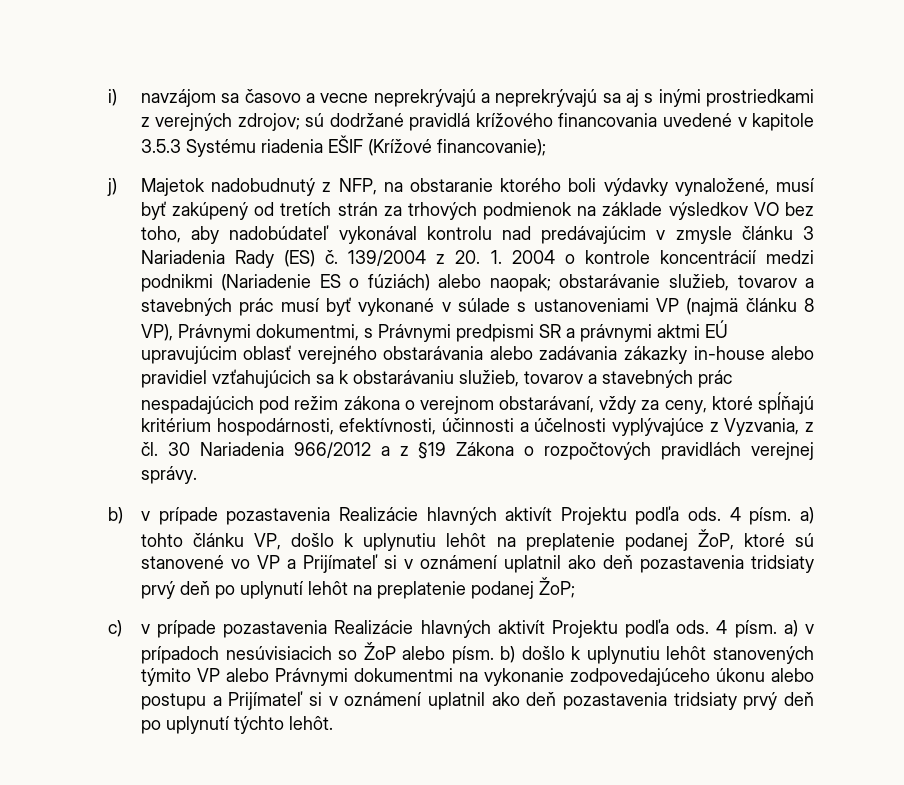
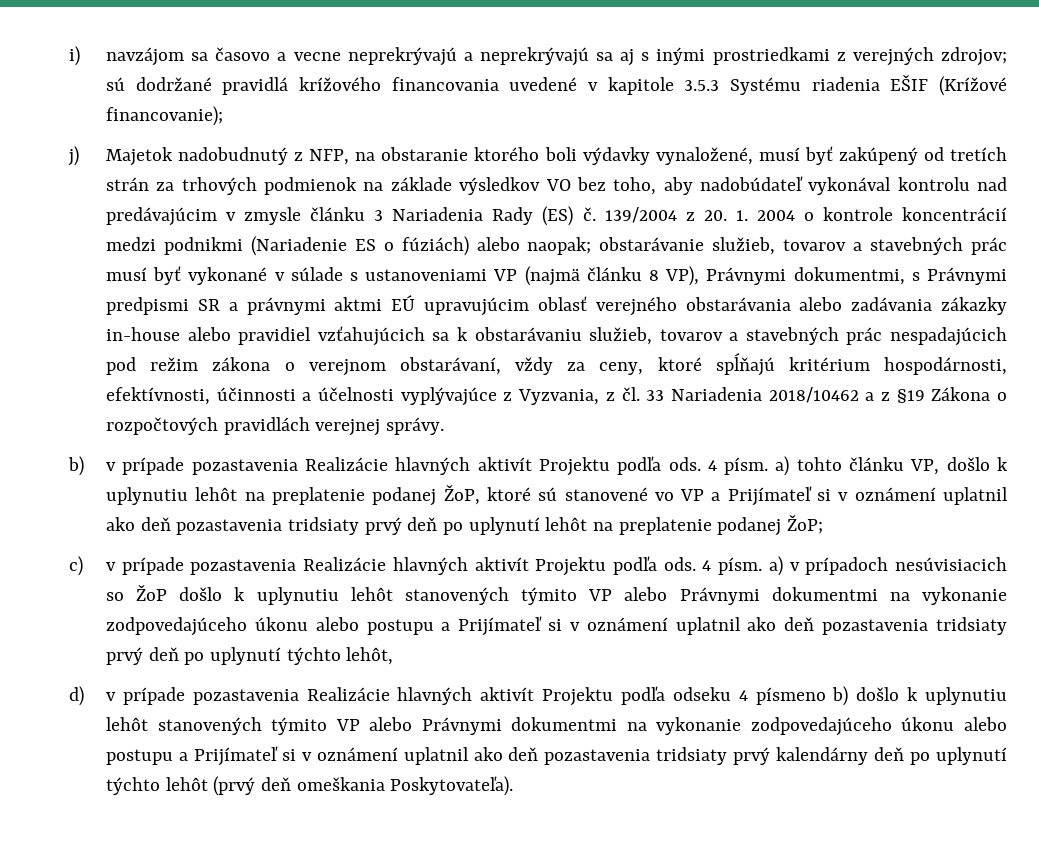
- obstarávanie služieb, tovarov a stavebných prác musí byť vykonané v súlade s ustanoveniami VP (najmä článku 8 VP), Právnymi dokumentmi, s Právnymi predpismi SR a právnymi aktmi EÚ upravujúcim oblasť verejného obstarávania alebo zadávania zákazky in-house alebo pravidiel vzťahujúcich sa k obstarávaniu služieb, tovarov a stavebných prác nespadajúcich pod režim zákona o verejnom obstarávaní, vždy za ceny, ktoré spĺňajú kritérium hospodárnosti, efektívnosti, účinnosti a účelnosti vyplývajúce z Vyzvania, z čl. 30 Nariadenia 966/2012 a z §19 Zákona o rozpočtových pravidlách verejnej správy.
+ obstarávanie služieb, tovarov a stavebných prác musí byť vykonané v súlade s ustanoveniami VP (najmä článku 8 VP), Právnymi dokumentmi, s Právnymi predpismi SR a právnymi aktmi EÚ upravujúcim oblasť verejného obstarávania alebo zadávania zákazky in-house alebo pravidiel vzťahujúcich sa k obstarávaniu služieb, tovarov a stavebných prác nespadajúcich pod režim zákona o verejnom obstarávaní, vždy za ceny, ktoré spĺňajú kritérium hospodárnosti, efektívnosti, účinnosti a účelnosti vyplývajúce z Vyzvania, z čl. 33 Nariadenia 2018/10462 a z §19 Zákona o rozpočtových pravidlách verejnej správy.
- 4 písm. a) v prípadoch nesúvisiacich so ŽoP alebo písm. b) došlo k uplynutiu lehôt stanovených týmito VP alebo Právnymi dokumentmi na vykonanie zodpovedajúceho úkonu alebo postupu a Prijímateľ si v oznámení uplatnil ako deň pozastavenia tridsiaty prvý deň po uplynutí týchto lehôt.
+ 4 písm. a) v prípadoch nesúvisiacich so ŽoP došlo k uplynutiu lehôt stanovených týmito VP alebo Právnymi dokumentmi na vykonanie zodpovedajúceho úkonu alebo postupu a Prijímateľ si v oznámení uplatnil ako deň pozastavenia tridsiaty prvý deň po uplynutí týchto lehôt,
+ d) v prípade pozastavenia Realizácie hlavných aktivít Projektu podľa odseku 4 písmeno b) došlo k uplynutiu lehôt stanovených týmito VP alebo Právnymi dokumentmi na vykonanie zodpovedajúceho úkonu alebo postupu a Prijímateľ si v oznámení uplatnil ako deň pozastavenia tridsiaty prvý kalendárny deň po uplynutí týchto lehôt (prvý deň omeškania Poskytovateľa).

